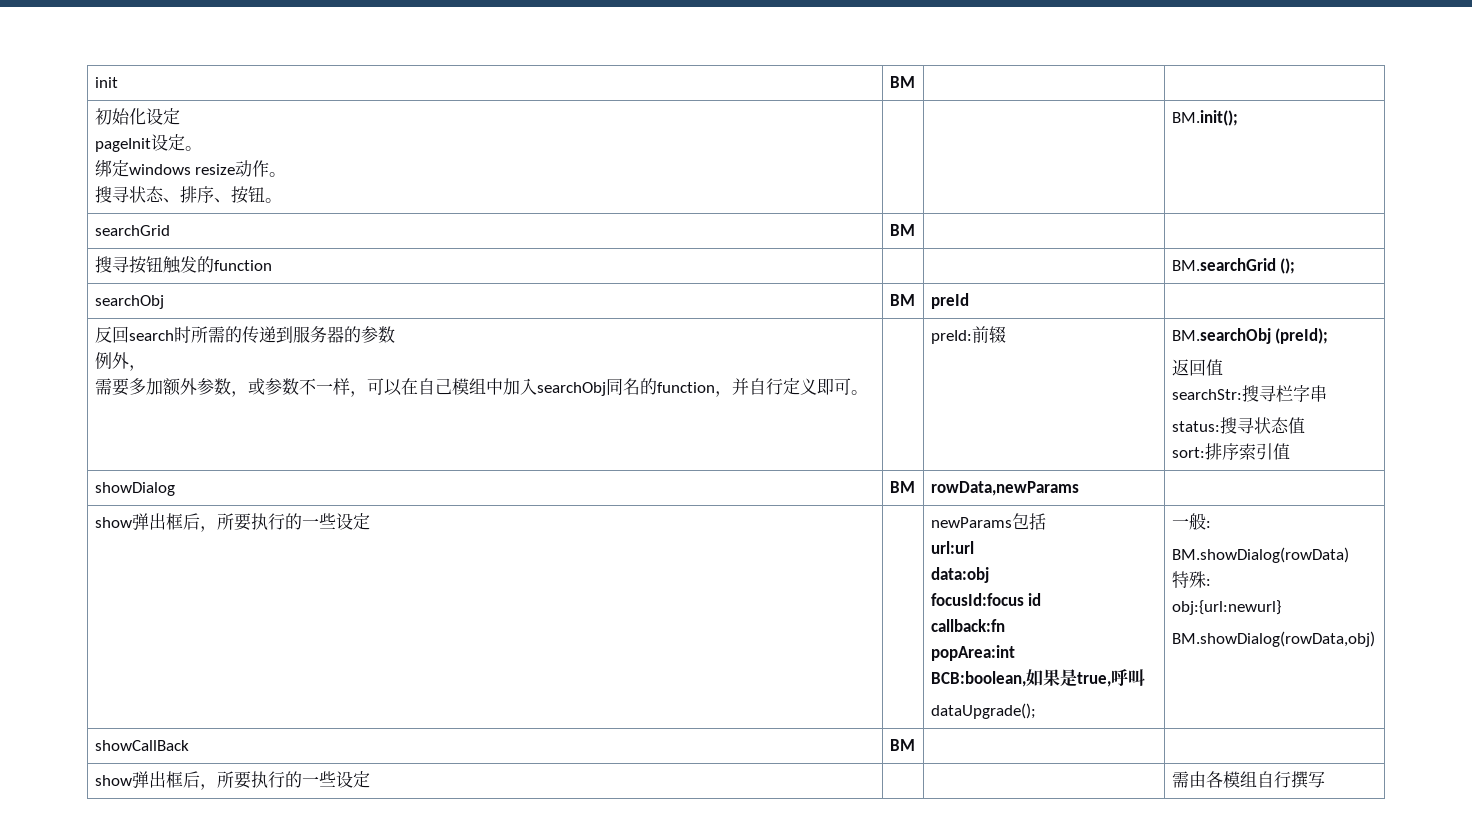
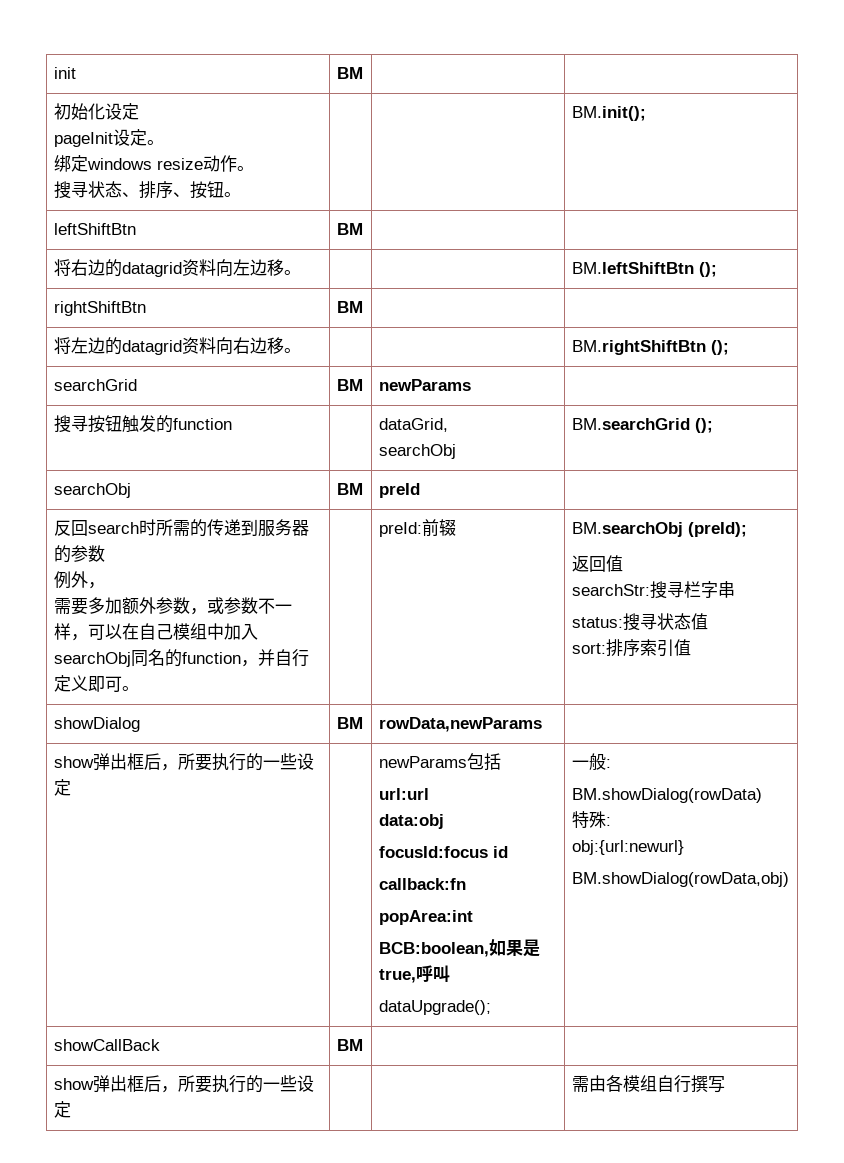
+ leftShiftBtn | BM | |
+ 将右边的datagrid资料向左边移。 | | | BM.leftShiftBtn ();
+ rightShiftBtn | BM | |
+ 将左边的datagrid资料向右边移。 | | | BM.rightShiftBtn ();
- searchGrid | BM | |
+ searchGrid | BM | newParams |
- 搜寻按钮触发的function | | | BM.searchGrid ();
+ 搜寻按钮触发的function | | dataGrid,
+ searchObj | BM.searchGrid ();

